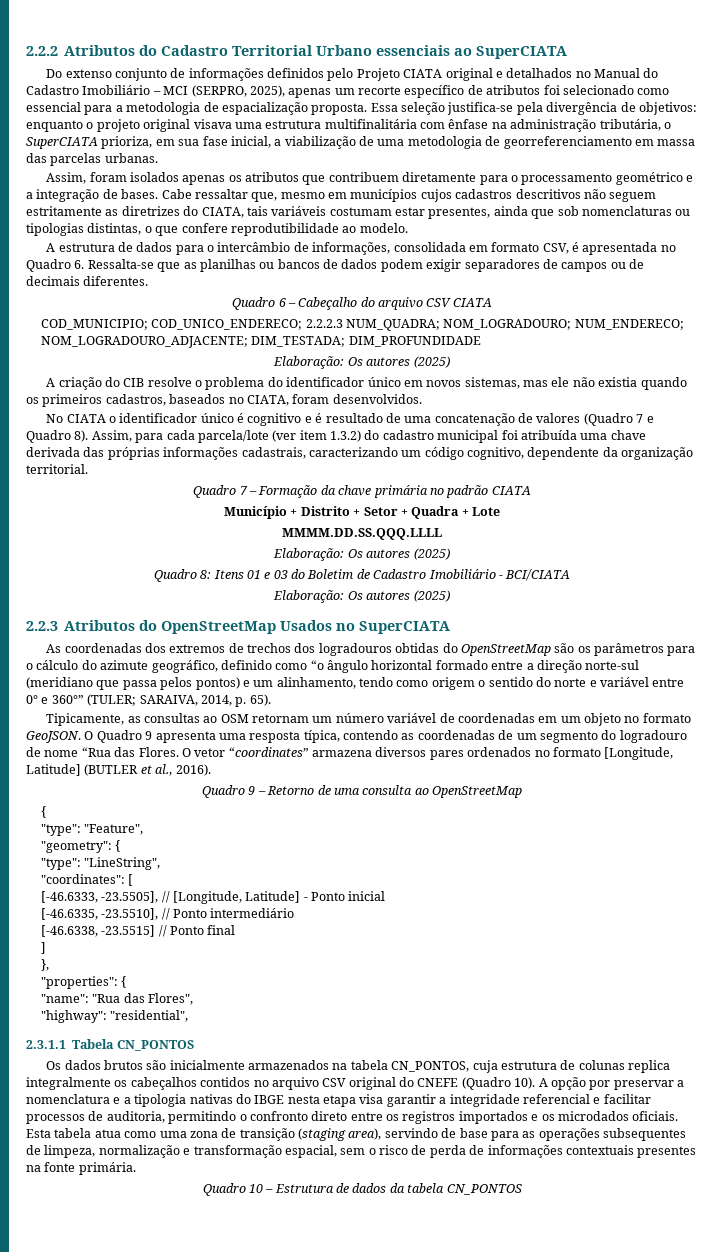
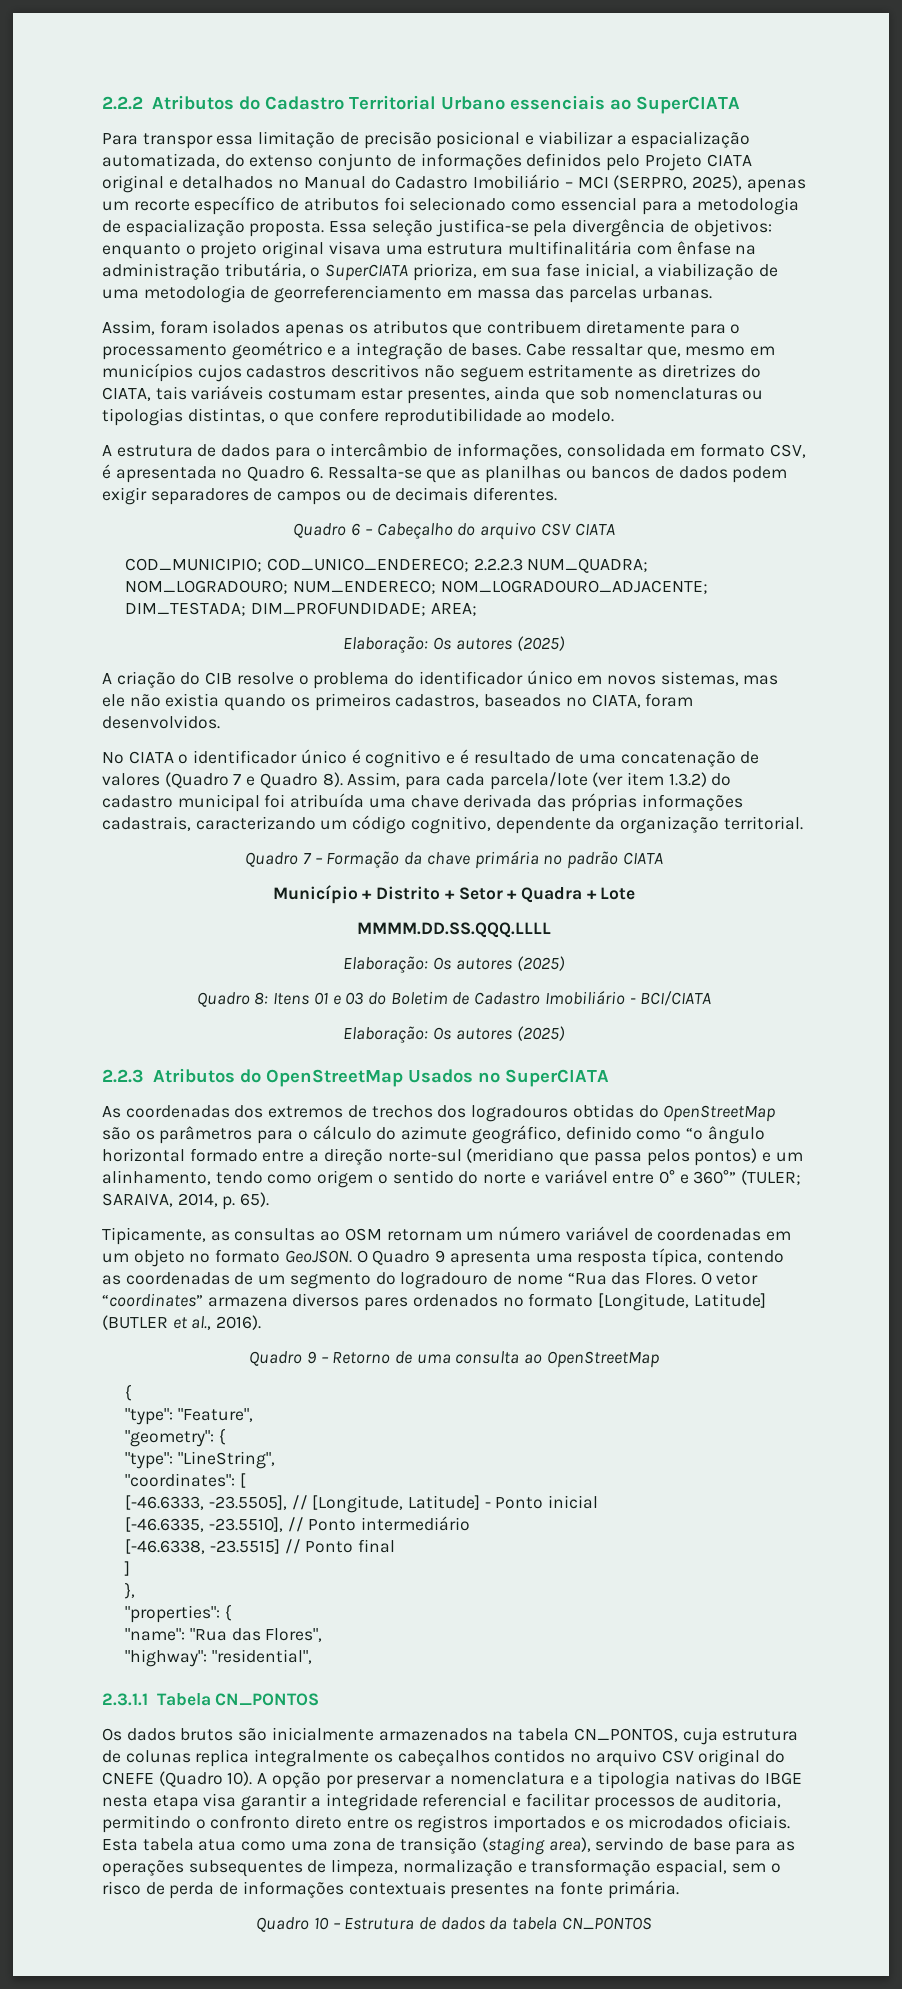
- Do extenso conjunto de informações definidos pelo Projeto CIATA original e detalhados no Manual do Cadastro Imobiliário – MCI (SERPRO, 2025), apenas um recorte específico de atributos foi selecionado como essencial para a metodologia de espacialização proposta.
+ Para transpor essa limitação de precisão posicional e viabilizar a espacialização automatizada, do extenso conjunto de informações definidos pelo Projeto CIATA original e detalhados no Manual do Cadastro Imobiliário – MCI (SERPRO, 2025), apenas um recorte específico de atributos foi selecionado como essencial para a metodologia de espacialização proposta.
- COD_MUNICIPIO; COD_UNICO_ENDERECO; 2.2.2.3 NUM_QUADRA; NOM_LOGRADOURO; NUM_ENDERECO; NOM_LOGRADOURO_ADJACENTE; DIM_TESTADA; DIM_PROFUNDIDADE
+ COD_MUNICIPIO; COD_UNICO_ENDERECO; 2.2.2.3 NUM_QUADRA; NOM_LOGRADOURO; NUM_ENDERECO; NOM_LOGRADOURO_ADJACENTE; DIM_TESTADA; DIM_PROFUNDIDADE; AREA;

